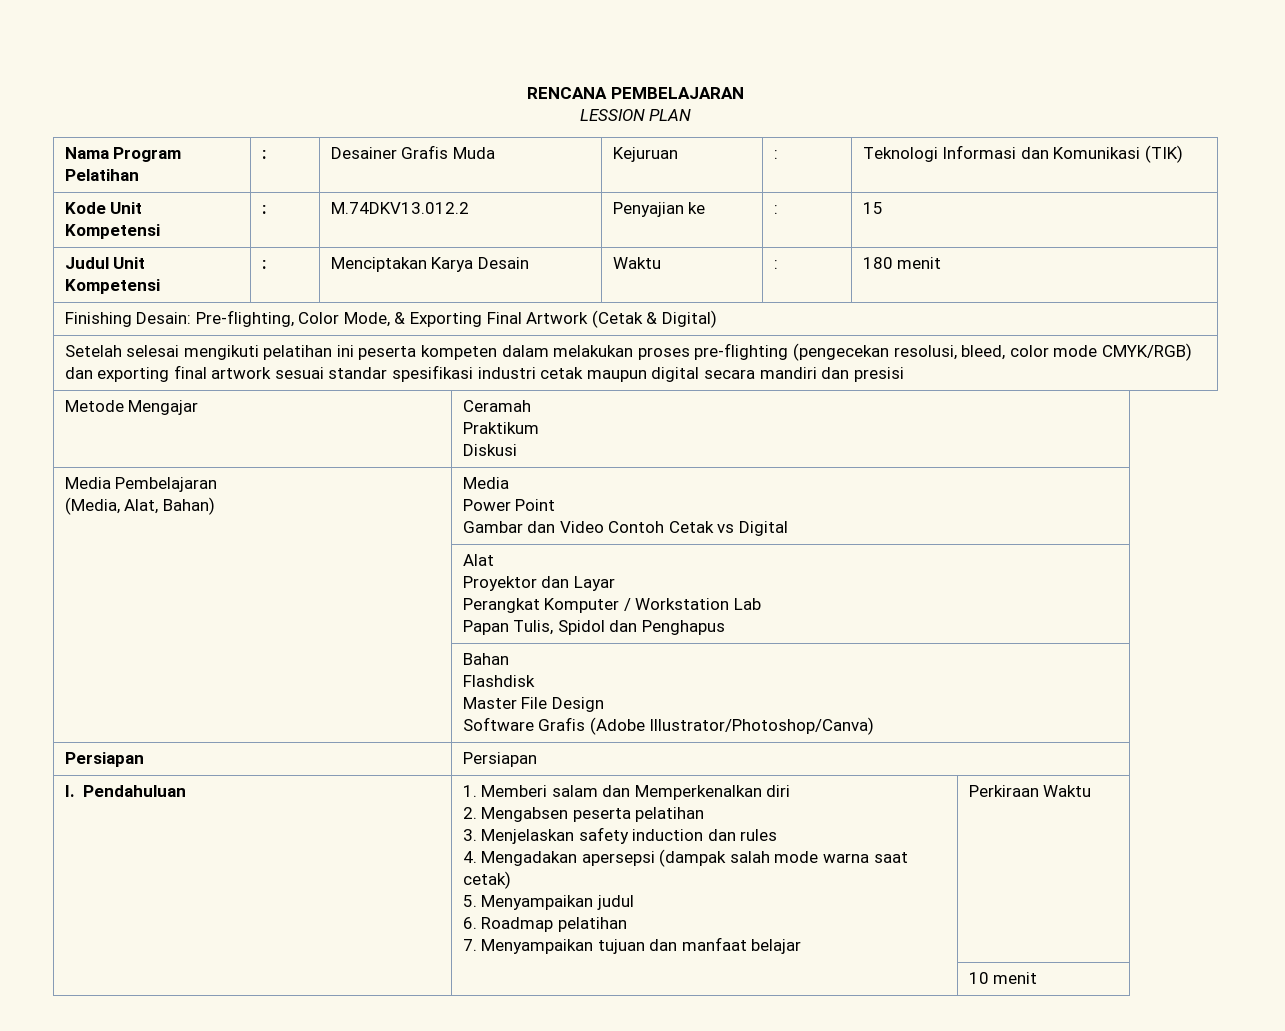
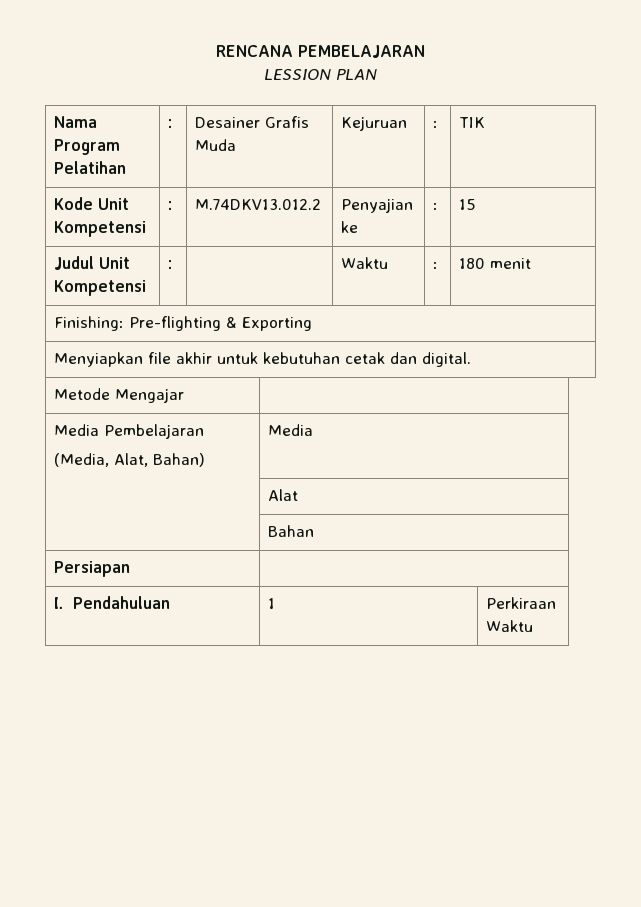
- Nama Program Pelatihan | : | Desainer Grafis Muda | Kejuruan | : | Teknologi Informasi dan Komunikasi (TIK)
+ Nama Program Pelatihan | : | Desainer Grafis Muda | Kejuruan | : | TIK
- Judul Unit Kompetensi | : | Menciptakan Karya Desain | Waktu | : | 180 menit
+ Judul Unit Kompetensi | : | | Waktu | : | 180 menit
- Finishing Desain: Pre-flighting, Color Mode, & Exporting Final Artwork (Cetak & Digital)
- Setelah selesai mengikuti pelatihan ini peserta kompeten dalam melakukan proses pre-flighting (pengecekan resolusi, bleed, color mode CMYK/RGB) dan exporting final artwork sesuai standar spesifikasi industri cetak maupun digital secara mandiri dan presisi
+ Finishing: Pre-flighting & Exporting
+ Menyiapkan file akhir untuk kebutuhan cetak dan digital.
- Metode Mengajar | Ceramah
- Praktikum
- Diskusi
+ Metode Mengajar |
  Media Pembelajaran
  (Media, Alat, Bahan) | Media
- Power Point
- Gambar dan Video Contoh Cetak vs Digital
  | Alat
- Proyektor dan Layar
- Perangkat Komputer / Workstation Lab
- Papan Tulis, Spidol dan Penghapus
  | Bahan
- Flashdisk
- Master File Design
- Software Grafis (Adobe Illustrator/Photoshop/Canva)
- Persiapan | Persiapan
+ Persiapan |
- I. Pendahuluan | 1. Memberi salam dan Memperkenalkan diri
- 2. Mengabsen peserta pelatihan
- 3. Menjelaskan safety induction dan rules
- 4. Mengadakan apersepsi (dampak salah mode warna saat cetak)
- 5. Menyampaikan judul
- 6. Roadmap pelatihan
- 7. Menyampaikan tujuan dan manfaat belajar
+ I. Pendahuluan | 1
- | | 10 menit

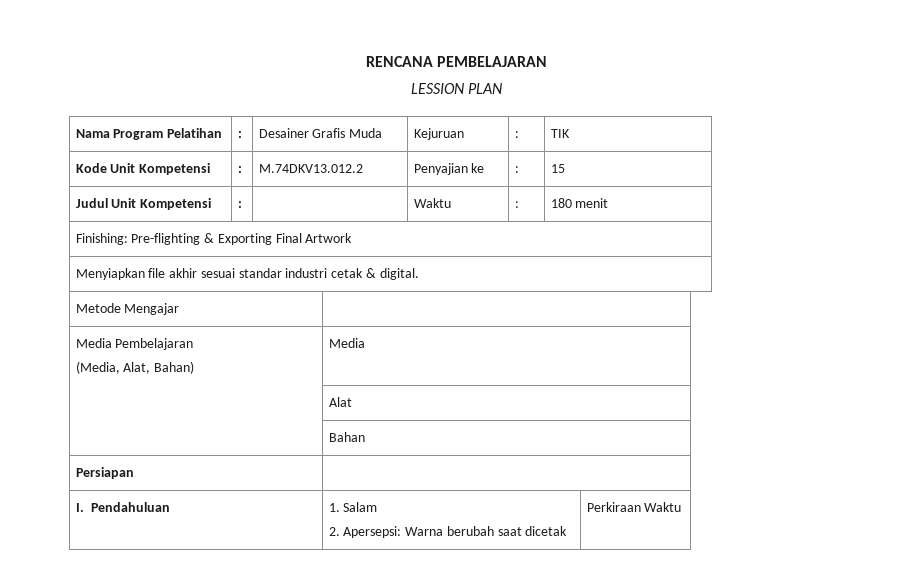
- Finishing: Pre-flighting & Exporting
+ Finishing: Pre-flighting & Exporting Final Artwork
- Menyiapkan file akhir untuk kebutuhan cetak dan digital.
+ Menyiapkan file akhir sesuai standar industri cetak & digital.
- I. Pendahuluan | 1 | Perkiraan Waktu
+ I. Pendahuluan | 1. Salam
+ 2. Apersepsi: Warna berubah saat dicetak | Perkiraan Waktu

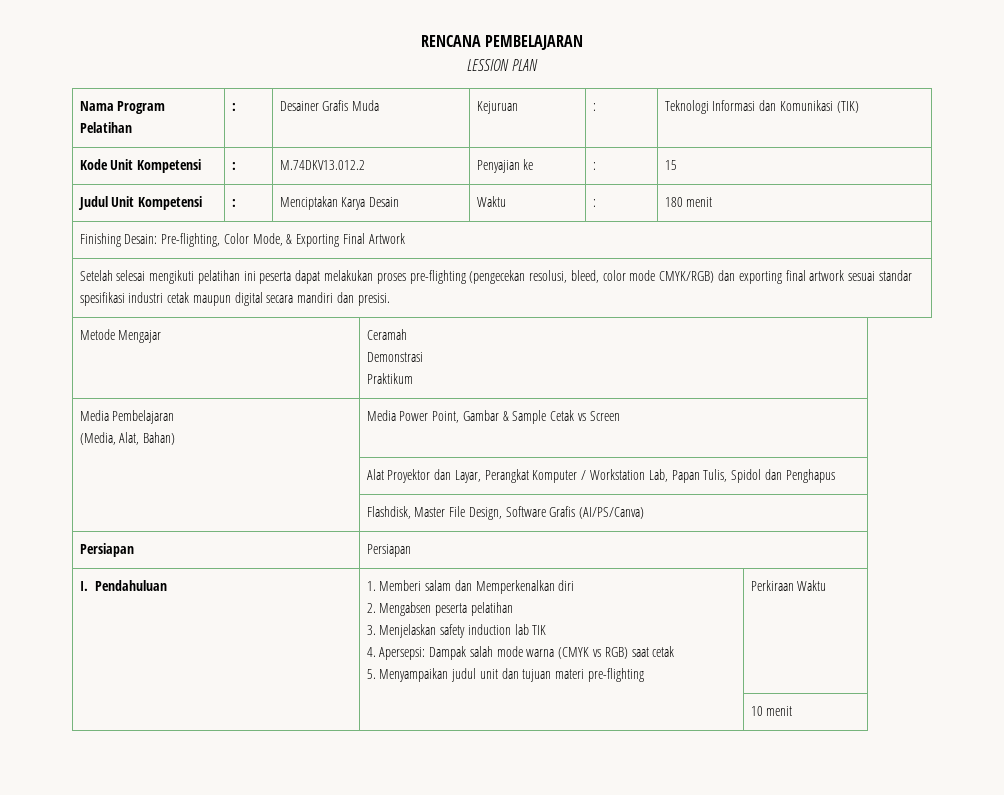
- Nama Program Pelatihan | : | Desainer Grafis Muda | Kejuruan | : | TIK
+ Nama Program Pelatihan | : | Desainer Grafis Muda | Kejuruan | : | Teknologi Informasi dan Komunikasi (TIK)
- Judul Unit Kompetensi | : | | Waktu | : | 180 menit
+ Judul Unit Kompetensi | : | Menciptakan Karya Desain | Waktu | : | 180 menit
- Finishing: Pre-flighting & Exporting Final Artwork
+ Finishing Desain: Pre-flighting, Color Mode, & Exporting Final Artwork
- Menyiapkan file akhir sesuai standar industri cetak & digital.
+ Setelah selesai mengikuti pelatihan ini peserta dapat melakukan proses pre-flighting (pengecekan resolusi, bleed, color mode CMYK/RGB) dan exporting final artwork sesuai standar spesifikasi industri cetak maupun digital secara mandiri dan presisi.
- Metode Mengajar |
+ Metode Mengajar | Ceramah
+ Demonstrasi
+ Praktikum
  Media Pembelajaran
- (Media, Alat, Bahan) | Media
- | Alat
- | Bahan
+ (Media, Alat, Bahan) | Media Power Point, Gambar & Sample Cetak vs Screen
+ | Alat Proyektor dan Layar, Perangkat Komputer / Workstation Lab, Papan Tulis, Spidol dan Penghapus
+ | Flashdisk, Master File Design, Software Grafis (AI/PS/Canva)
- Persiapan |
+ Persiapan | Persiapan
- I. Pendahuluan | 1. Salam
- 2. Apersepsi: Warna berubah saat dicetak | Perkiraan Waktu
+ I. Pendahuluan | 1. Memberi salam dan Memperkenalkan diri
+ 2. Mengabsen peserta pelatihan
+ 3. Menjelaskan safety induction lab TIK
+ 4. Apersepsi: Dampak salah mode warna (CMYK vs RGB) saat cetak
+ 5. Menyampaikan judul unit dan tujuan materi pre-flighting | Perkiraan Waktu
+ | | 10 menit

